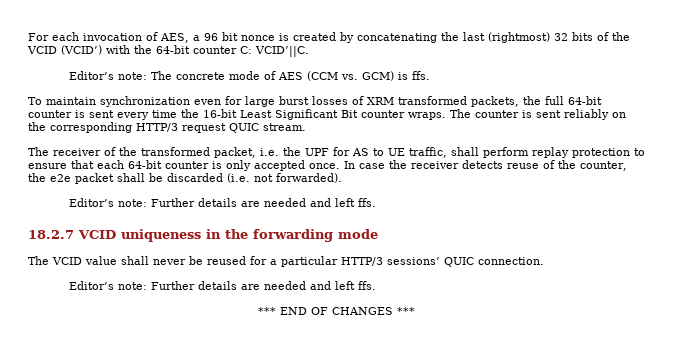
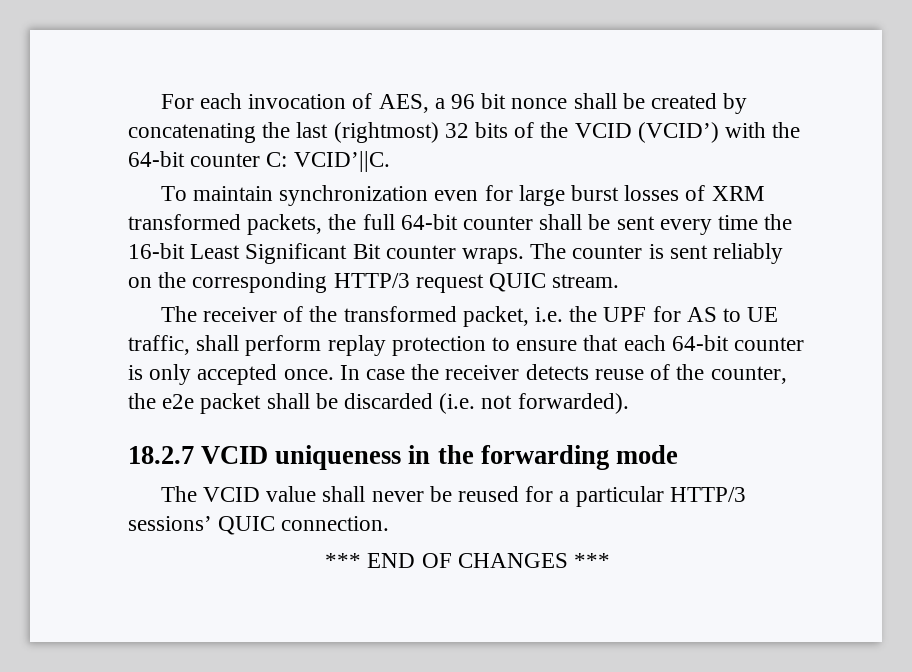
- For each invocation of AES, a 96 bit nonce is created by concatenating the last (rightmost) 32 bits of the VCID (VCID’) with the 64-bit counter C: VCID’||C.
+ For each invocation of AES, a 96 bit nonce shall be created by concatenating the last (rightmost) 32 bits of the VCID (VCID’) with the 64-bit counter C: VCID’||C.
- Editor’s note: The concrete mode of AES (CCM vs. GCM) is ffs.
- To maintain synchronization even for large burst losses of XRM transformed packets, the full 64-bit counter is sent every time the 16-bit Least Significant Bit counter wraps.
+ To maintain synchronization even for large burst losses of XRM transformed packets, the full 64-bit counter shall be sent every time the 16-bit Least Significant Bit counter wraps.
  In case the receiver detects reuse of the counter, the e2e packet shall be discarded (i.e. not forwarded).
- Editor’s note: Further details are needed and left ffs.
  The VCID value shall never be reused for a particular HTTP/3 sessions’ QUIC connection.
- Editor’s note: Further details are needed and left ffs.

